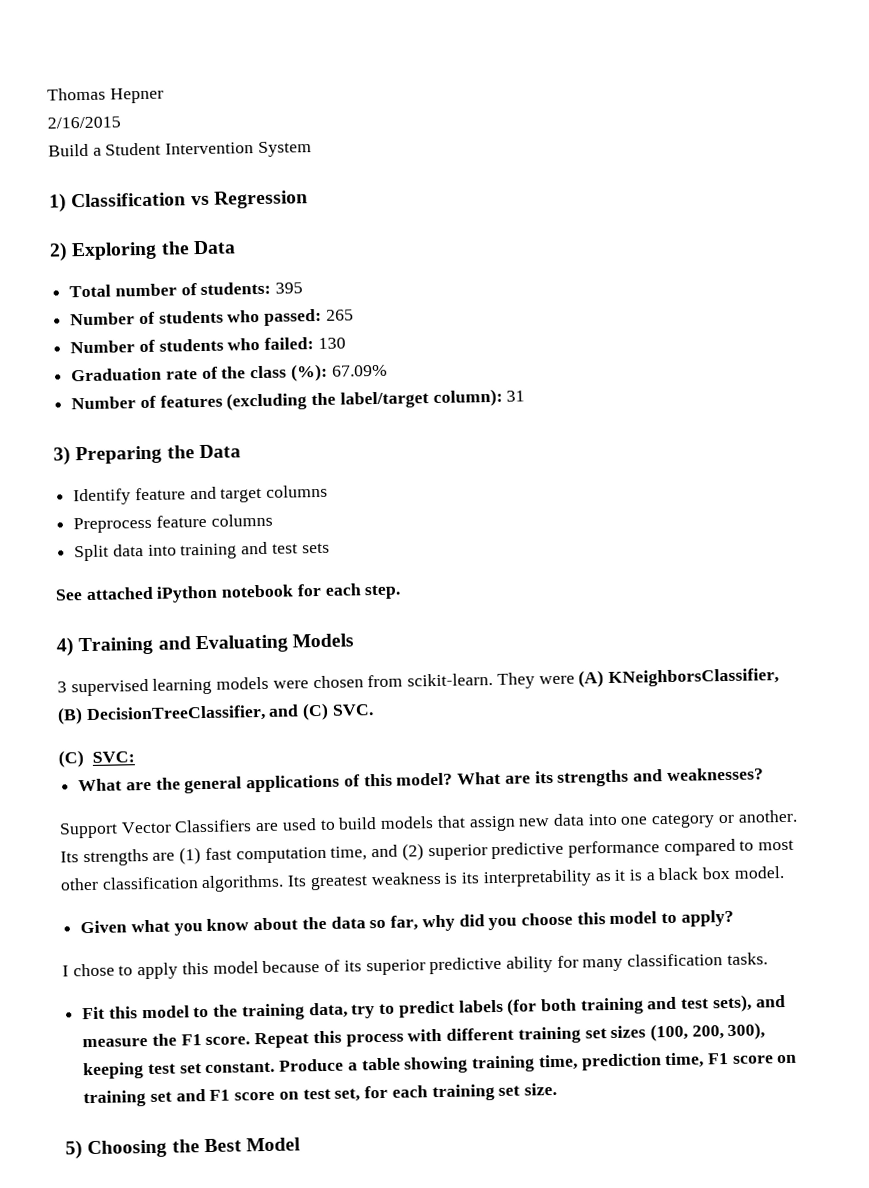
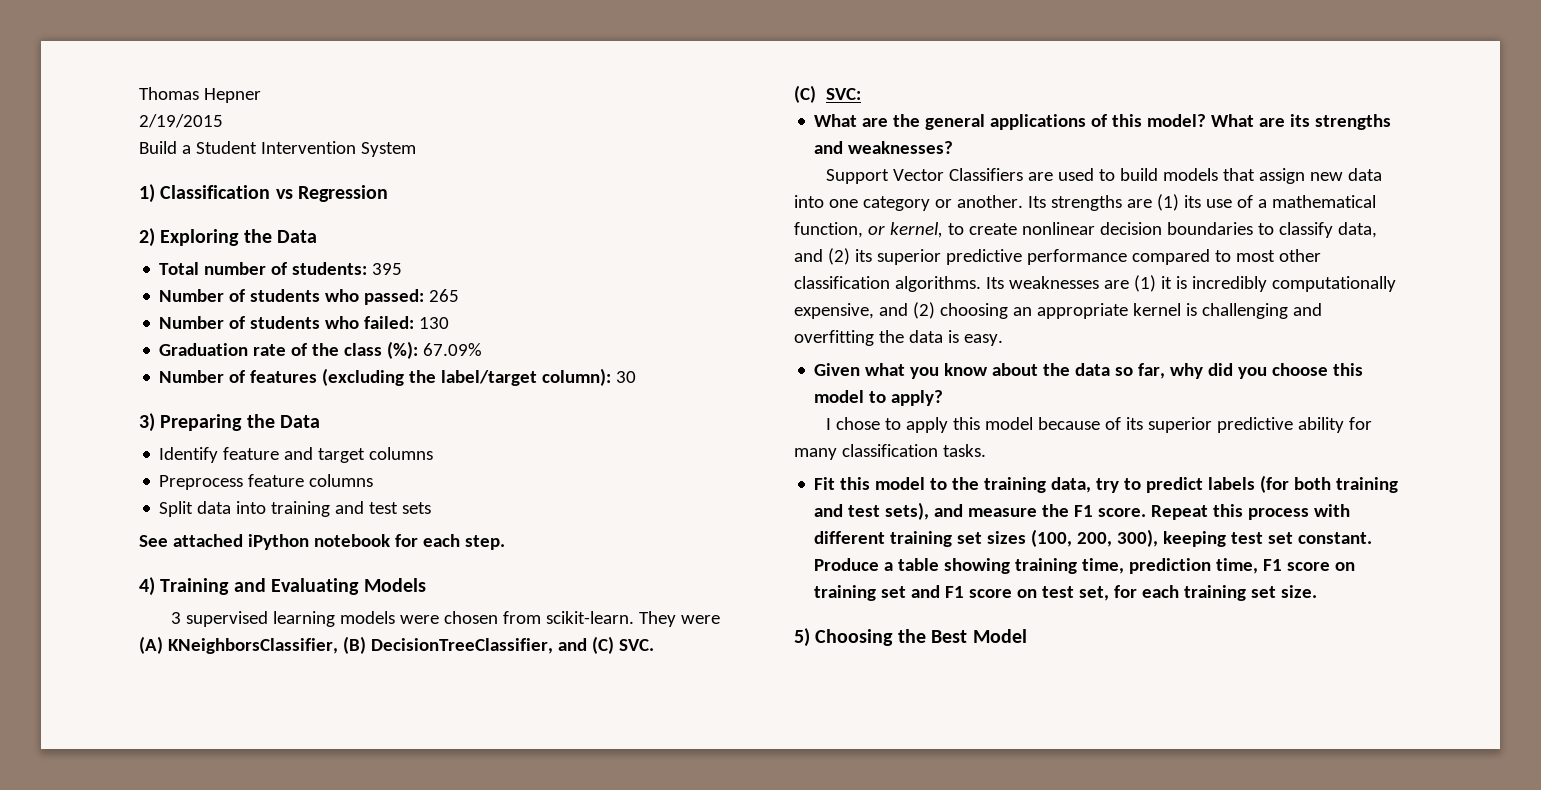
- 2/16/2015
+ 2/19/2015
- Number of features (excluding the label/target column): 31
+ Number of features (excluding the label/target column): 30
- Its strengths are (1) fast computation time, and (2) superior predictive performance compared to most other classification algorithms.
+ Its strengths are (1) its use of a mathematical function, or kernel, to create nonlinear decision boundaries to classify data, and (2) its superior predictive performance compared to most other classification algorithms.
- Its greatest weakness is its interpretability as it is a black box model.
+ Its weaknesses are (1) it is incredibly computationally expensive, and (2) choosing an appropriate kernel is challenging and overfitting the data is easy.

